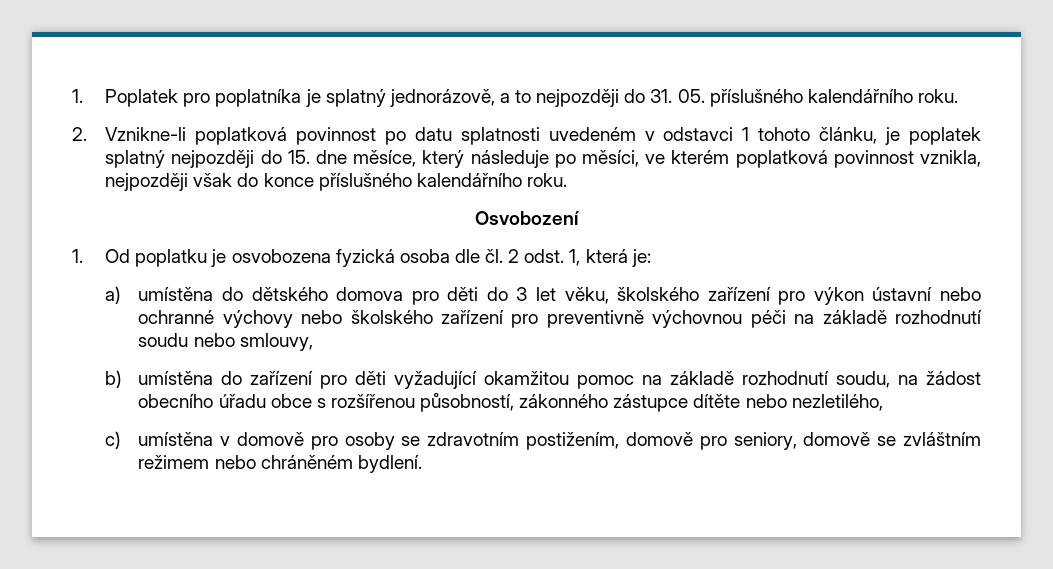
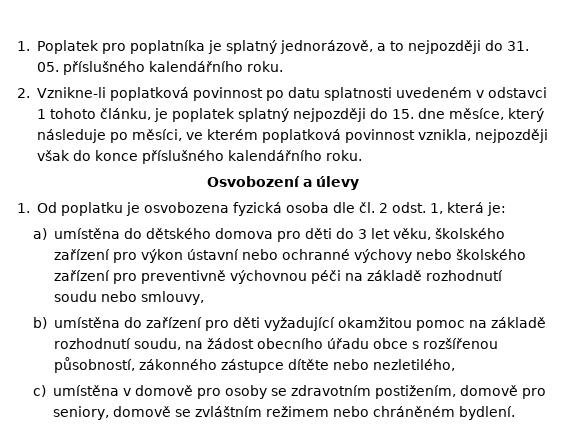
- Osvobození
+ Osvobození a úlevy

